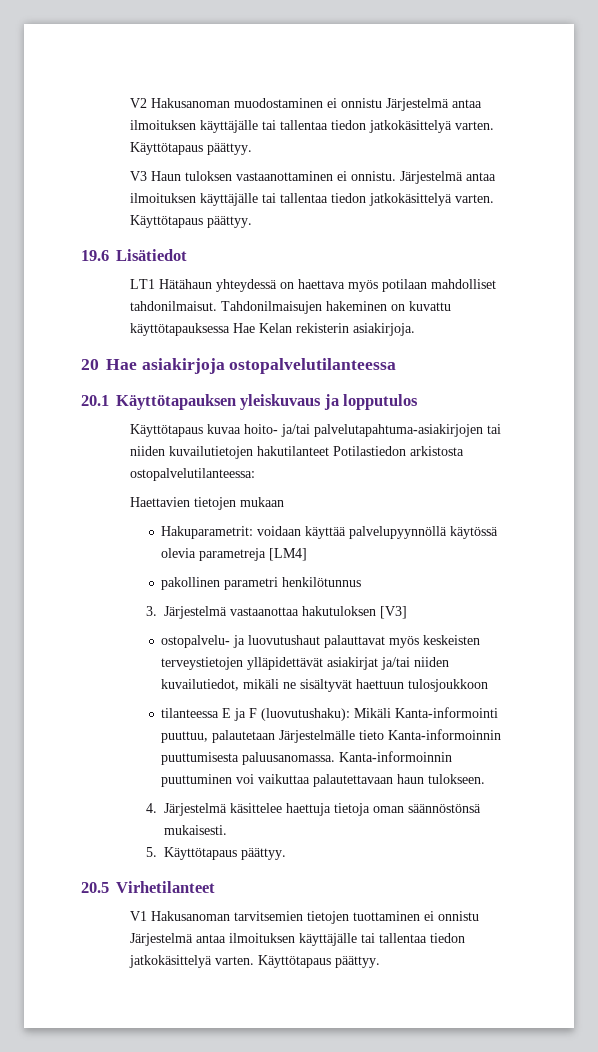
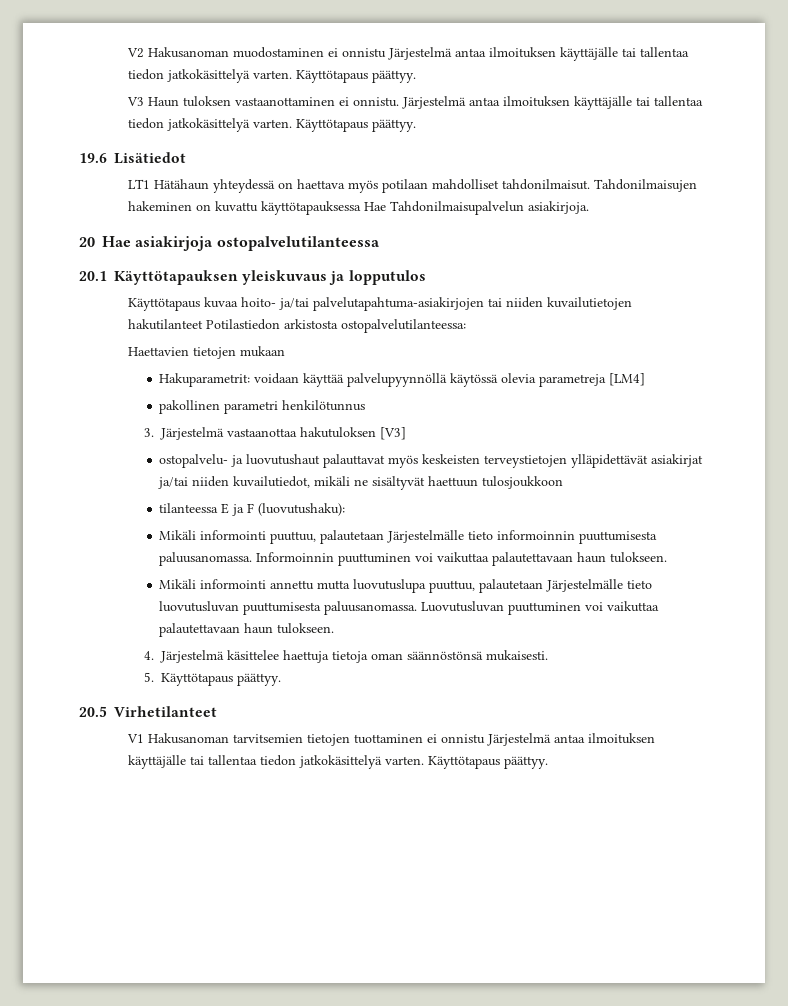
- Tahdonilmaisujen hakeminen on kuvattu käyttötapauksessa Hae Kelan rekisterin asiakirjoja.
+ Tahdonilmaisujen hakeminen on kuvattu käyttötapauksessa Hae Tahdonilmaisupalvelun asiakirjoja.
- tilanteessa E ja F (luovutushaku): Mikäli Kanta-informointi puuttuu, palautetaan Järjestelmälle tieto Kanta-informoinnin puuttumisesta paluusanomassa. Kanta-informoinnin puuttuminen voi vaikuttaa palautettavaan haun tulokseen.
+ tilanteessa E ja F (luovutushaku):
+ Mikäli informointi puuttuu, palautetaan Järjestelmälle tieto informoinnin puuttumisesta paluusanomassa. Informoinnin puuttuminen voi vaikuttaa palautettavaan haun tulokseen.
+ Mikäli informointi annettu mutta luovutuslupa puuttuu, palautetaan Järjestelmälle tieto luovutusluvan puuttumisesta paluusanomassa. Luovutusluvan puuttuminen voi vaikuttaa palautettavaan haun tulokseen.

